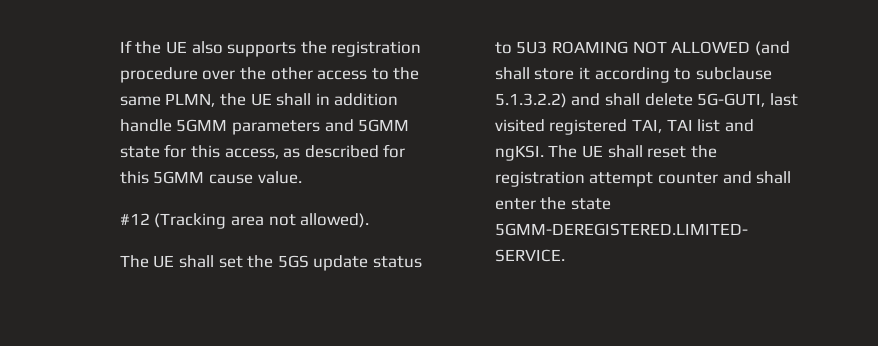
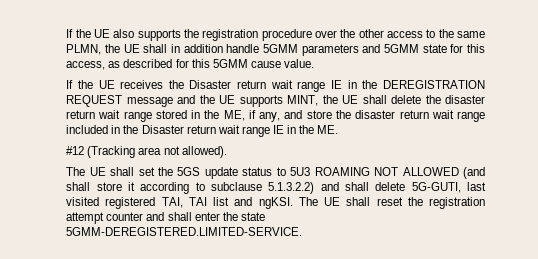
+ If the UE receives the Disaster return wait range IE in the DEREGISTRATION REQUEST message and the UE supports MINT, the UE shall delete the disaster return wait range stored in the ME, if any, and store the disaster return wait range included in the Disaster return wait range IE in the ME.

